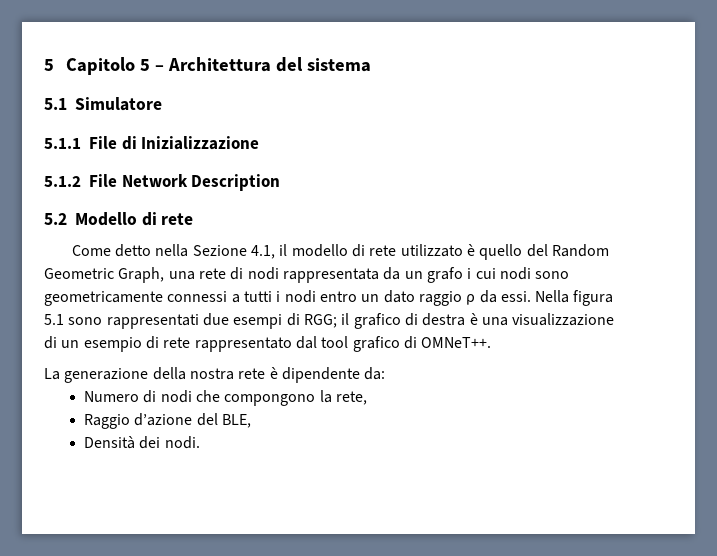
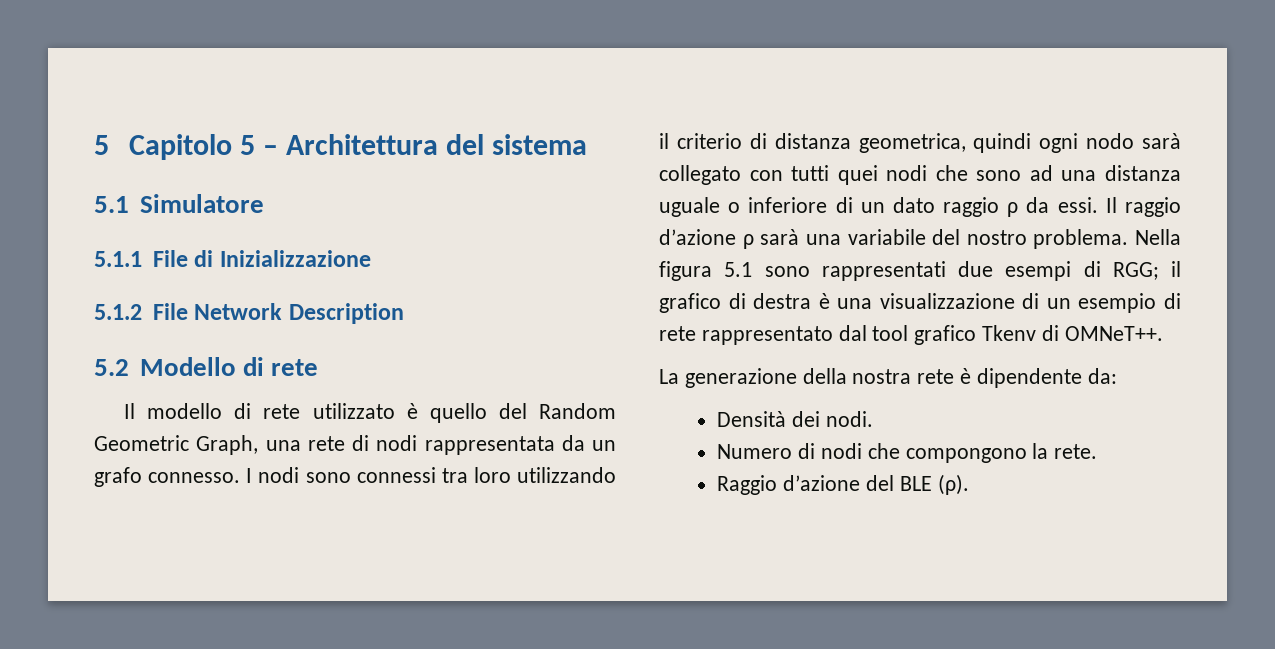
- Come detto nella Sezione 4.1, il modello di rete utilizzato è quello del Random Geometric Graph, una rete di nodi rappresentata da un grafo i cui nodi sono geometricamente connessi a tutti i nodi entro un dato raggio ρ da essi.
+ Il modello di rete utilizzato è quello del Random Geometric Graph, una rete di nodi rappresentata da un grafo connesso. I nodi sono connessi tra loro utilizzando il criterio di distanza geometrica, quindi ogni nodo sarà collegato con tutti quei nodi che sono ad una distanza uguale o inferiore di un dato raggio ρ da essi.
+ Il raggio d’azione ρ sarà una variabile del nostro problema.
- Nella figura 5.1 sono rappresentati due esempi di RGG; il grafico di destra è una visualizzazione di un esempio di rete rappresentato dal tool grafico di OMNeT++.
+ Nella figura 5.1 sono rappresentati due esempi di RGG; il grafico di destra è una visualizzazione di un esempio di rete rappresentato dal tool grafico Tkenv di OMNeT++.
+ Densità dei nodi.
- Numero di nodi che compongono la rete,
+ Numero di nodi che compongono la rete.
- Raggio d’azione del BLE,
- Densità dei nodi.
+ Raggio d’azione del BLE (ρ).

